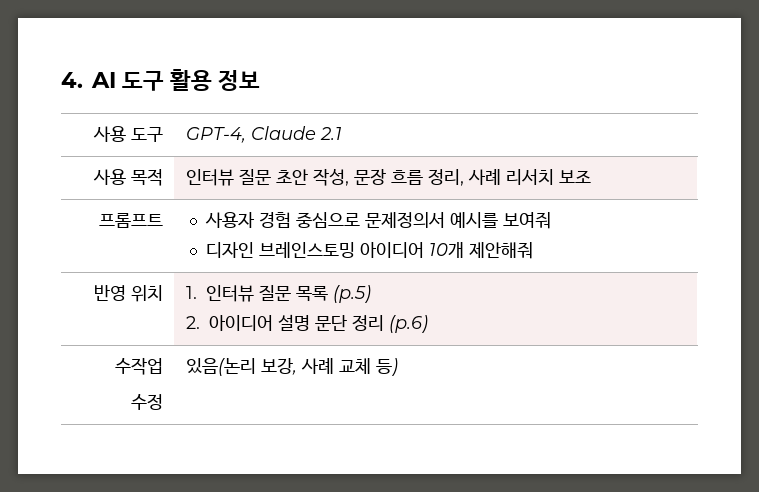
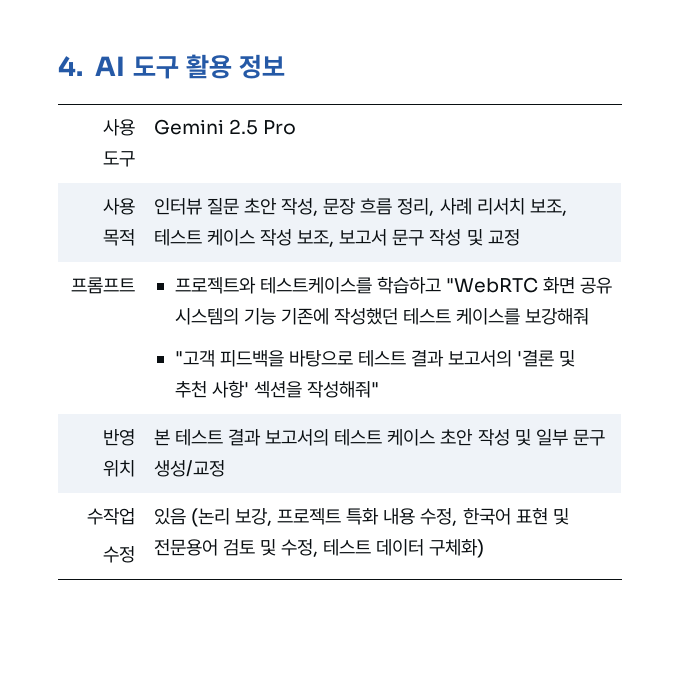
- 사용 도구 | GPT-4, Claude 2.1
+ 사용 도구 | Gemini 2.5 Pro
- 사용 목적 | 인터뷰 질문 초안 작성, 문장 흐름 정리, 사례 리서치 보조
- 프롬프트 | 사용자 경험 중심으로 문제정의서 예시를 보여줘
- 디자인 브레인스토밍 아이디어 10개 제안해줘
- 반영 위치 | 1. 인터뷰 질문 목록 (p.5)
- 2. 아이디어 설명 문단 정리 (p.6)
+ 사용 목적 | 인터뷰 질문 초안 작성, 문장 흐름 정리, 사례 리서치 보조, 테스트 케이스 작성 보조, 보고서 문구 작성 및 교정
+ 프롬프트 | 프로젝트와 테스트케이스를 학습하고 "WebRTC 화면 공유 시스템의 기능 기존에 작성했던 테스트 케이스를 보강해줘
+ "고객 피드백을 바탕으로 테스트 결과 보고서의 '결론 및 추천 사항' 섹션을 작성해줘"
+ 반영 위치 | 본 테스트 결과 보고서의 테스트 케이스 초안 작성 및 일부 문구 생성/교정
  수작업
- 수정 | 있음(논리 보강, 사례 교체 등)
+ 수정 | 있음 (논리 보강, 프로젝트 특화 내용 수정, 한국어 표현 및 전문용어 검토 및 수정, 테스트 데이터 구체화)

